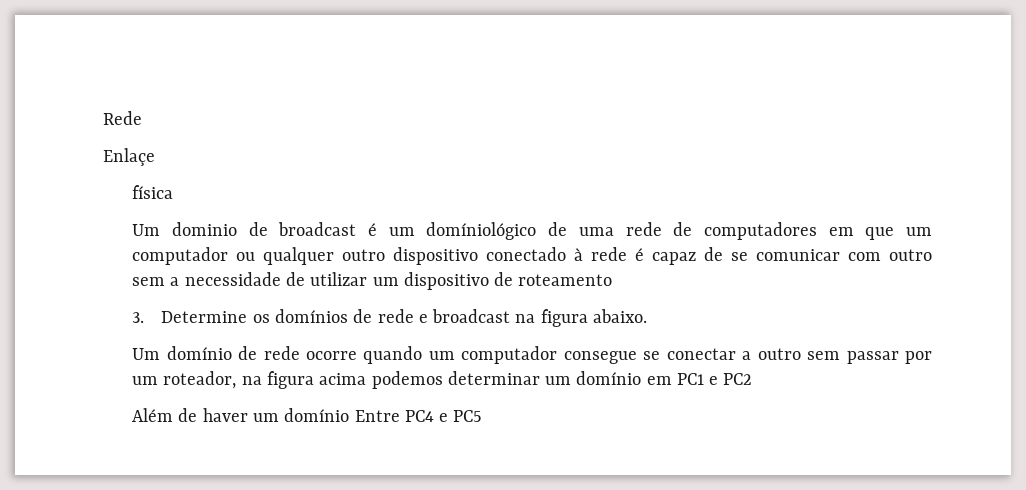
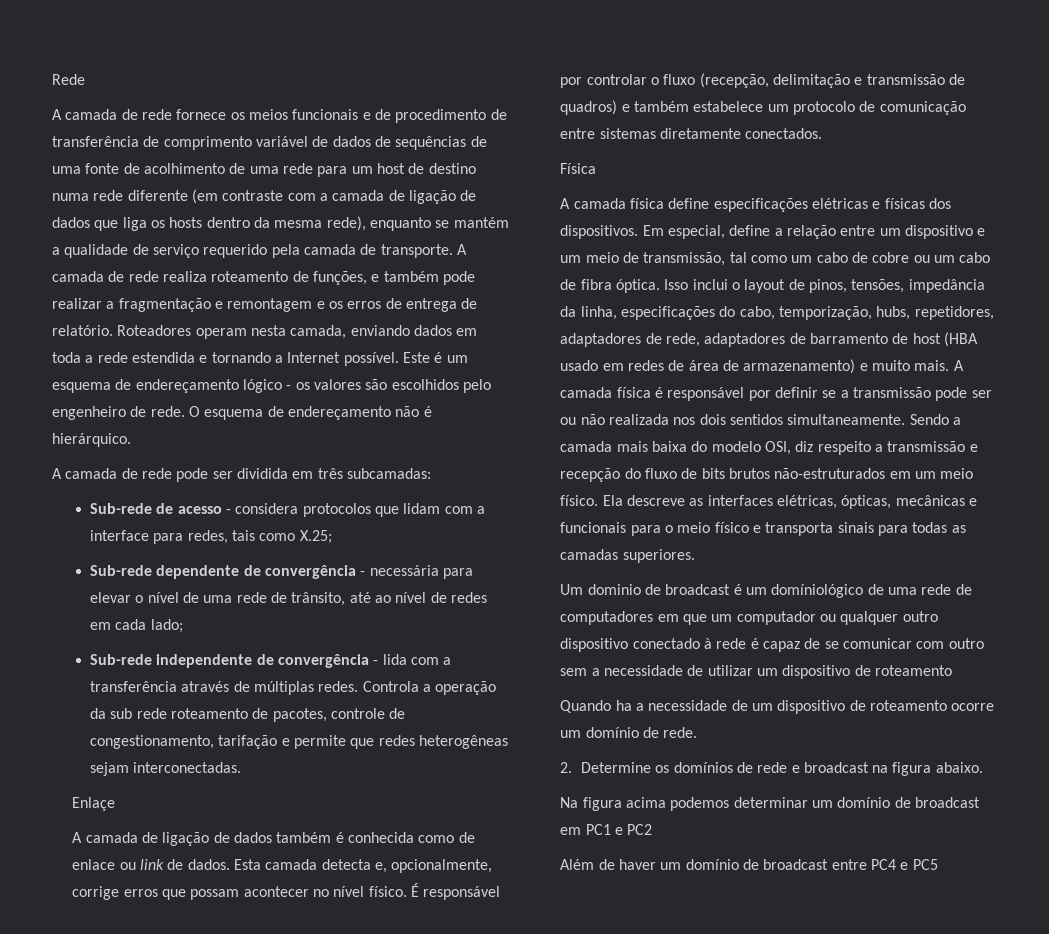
+ A camada de rede fornece os meios funcionais e de procedimento de transferência de comprimento variável de dados de sequências de uma fonte de acolhimento de uma rede para um host de destino numa rede diferente (em contraste com a camada de ligação de dados que liga os hosts dentro da mesma rede), enquanto se mantém a qualidade de serviço requerido pela camada de transporte. A camada de rede realiza roteamento de funções, e também pode realizar a fragmentação e remontagem e os erros de entrega de relatório. Roteadores operam nesta camada, enviando dados em toda a rede estendida e tornando a Internet possível. Este é um esquema de endereçamento lógico - os valores são escolhidos pelo engenheiro de rede. O esquema de endereçamento não é hierárquico.
+ A camada de rede pode ser dividida em três subcamadas:
+ Sub-rede de acesso - considera protocolos que lidam com a interface para redes, tais como X.25;
+ Sub-rede dependente de convergência - necessária para elevar o nível de uma rede de trânsito, até ao nível de redes em cada lado;
+ Sub-rede independente de convergência - lida com a transferência através de múltiplas redes. Controla a operação da sub rede roteamento de pacotes, controle de congestionamento, tarifação e permite que redes heterogêneas sejam interconectadas.
  Enlaçe
- física
+ A camada de ligação de dados também é conhecida como de enlace ou link de dados. Esta camada detecta e, opcionalmente, corrige erros que possam acontecer no nível físico. É responsável por controlar o fluxo (recepção, delimitação e transmissão de quadros) e também estabelece um protocolo de comunicação entre sistemas diretamente conectados.
+ Física
+ A camada física define especificações elétricas e físicas dos dispositivos. Em especial, define a relação entre um dispositivo e um meio de transmissão, tal como um cabo de cobre ou um cabo de fibra óptica. Isso inclui o layout de pinos, tensões, impedância da linha, especificações do cabo, temporização, hubs, repetidores, adaptadores de rede, adaptadores de barramento de host (HBA usado em redes de área de armazenamento) e muito mais. A camada física é responsável por definir se a transmissão pode ser ou não realizada nos dois sentidos simultaneamente. Sendo a camada mais baixa do modelo OSI, diz respeito a transmissão e recepção do fluxo de bits brutos não-estruturados em um meio físico. Ela descreve as interfaces elétricas, ópticas, mecânicas e funcionais para o meio físico e transporta sinais para todas as camadas superiores.
- 3. Determine os domínios de rede e broadcast na figura abaixo.
+ Quando ha a necessidade de um dispositivo de roteamento ocorre um domínio de rede.
+ 2. Determine os domínios de rede e broadcast na figura abaixo.
- Um domínio de rede ocorre quando um computador consegue se conectar a outro sem passar por um roteador, na figura acima podemos determinar um domínio em PC1 e PC2
+ Na figura acima podemos determinar um domínio de broadcast em PC1 e PC2
- Além de haver um domínio Entre PC4 e PC5
+ Além de haver um domínio de broadcast entre PC4 e PC5

